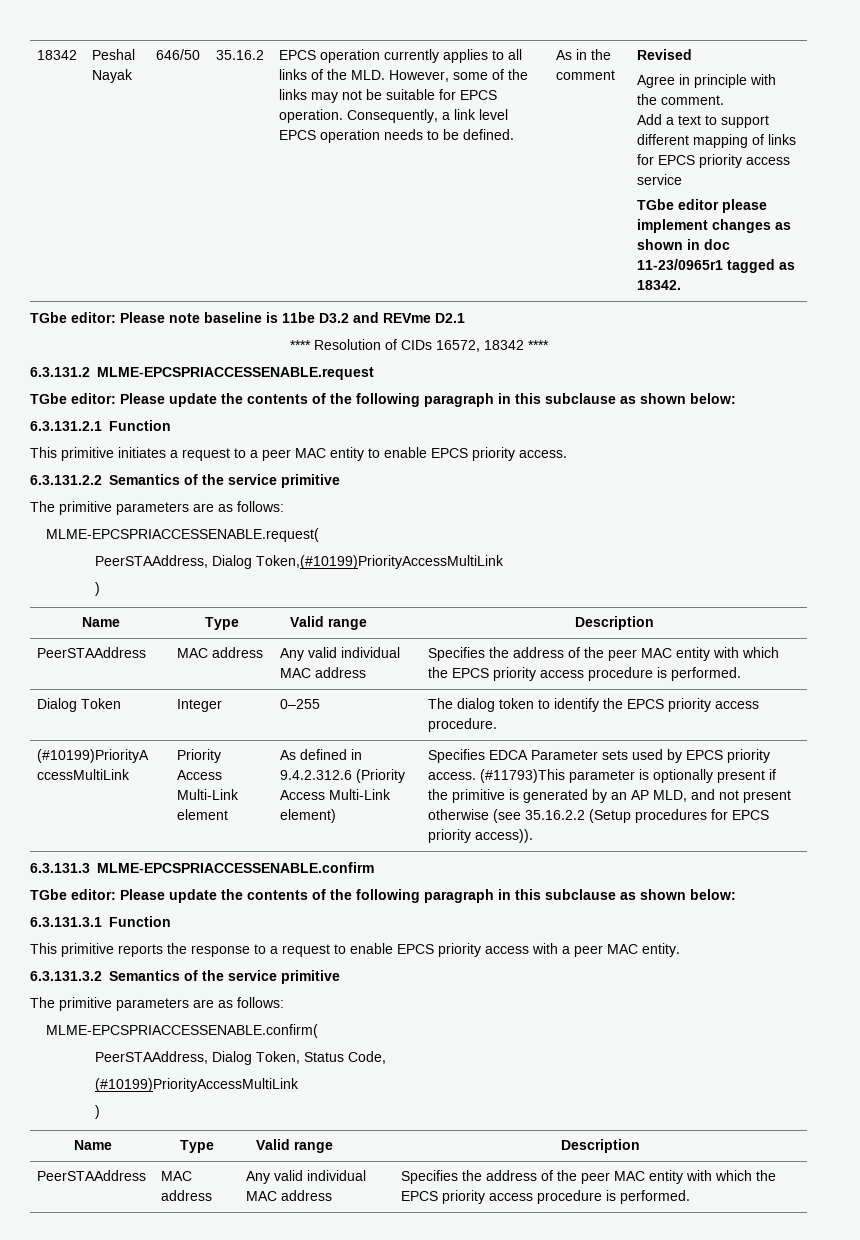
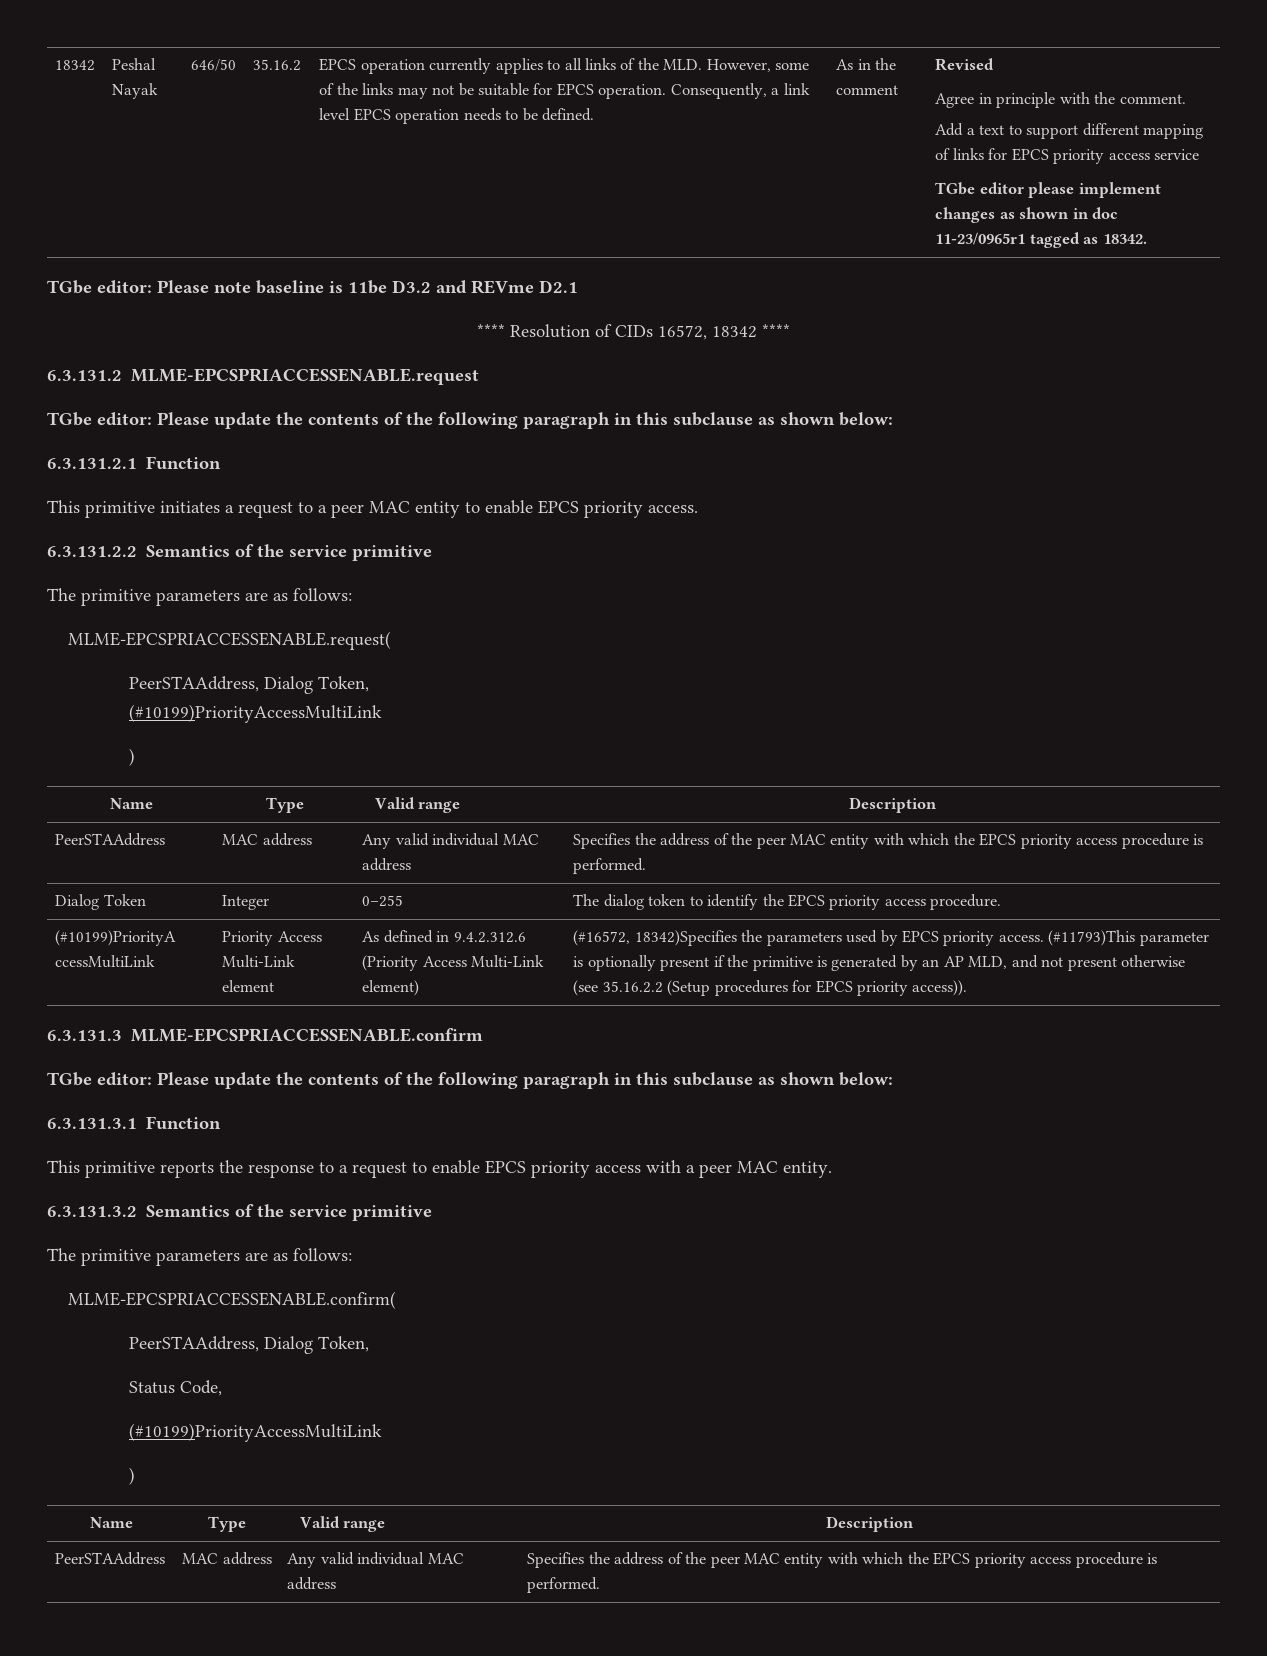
  MLME-EPCSPRIACCESSENABLE.request(
- PeerSTAAddress, Dialog Token,(#10199)PriorityAccessMultiLink
+ PeerSTAAddress, Dialog Token,
+ (#10199)PriorityAccessMultiLink
- Specifies EDCA Parameter sets used by EPCS priority access.
+ (#16572, 18342)Specifies the parameters used by EPCS priority access.
  MLME-EPCSPRIACCESSENABLE.confirm(
- PeerSTAAddress, Dialog Token, Status Code,
+ PeerSTAAddress, Dialog Token,
+ Status Code,

